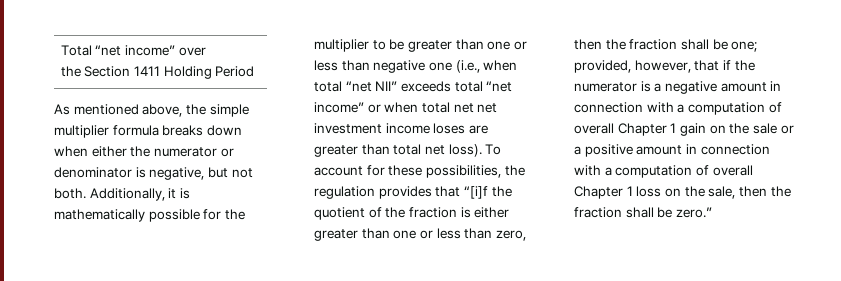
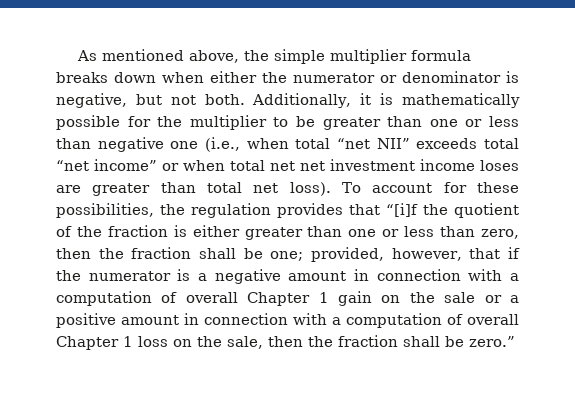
- Total “net income” over
- the Section 1411 Holding Period

